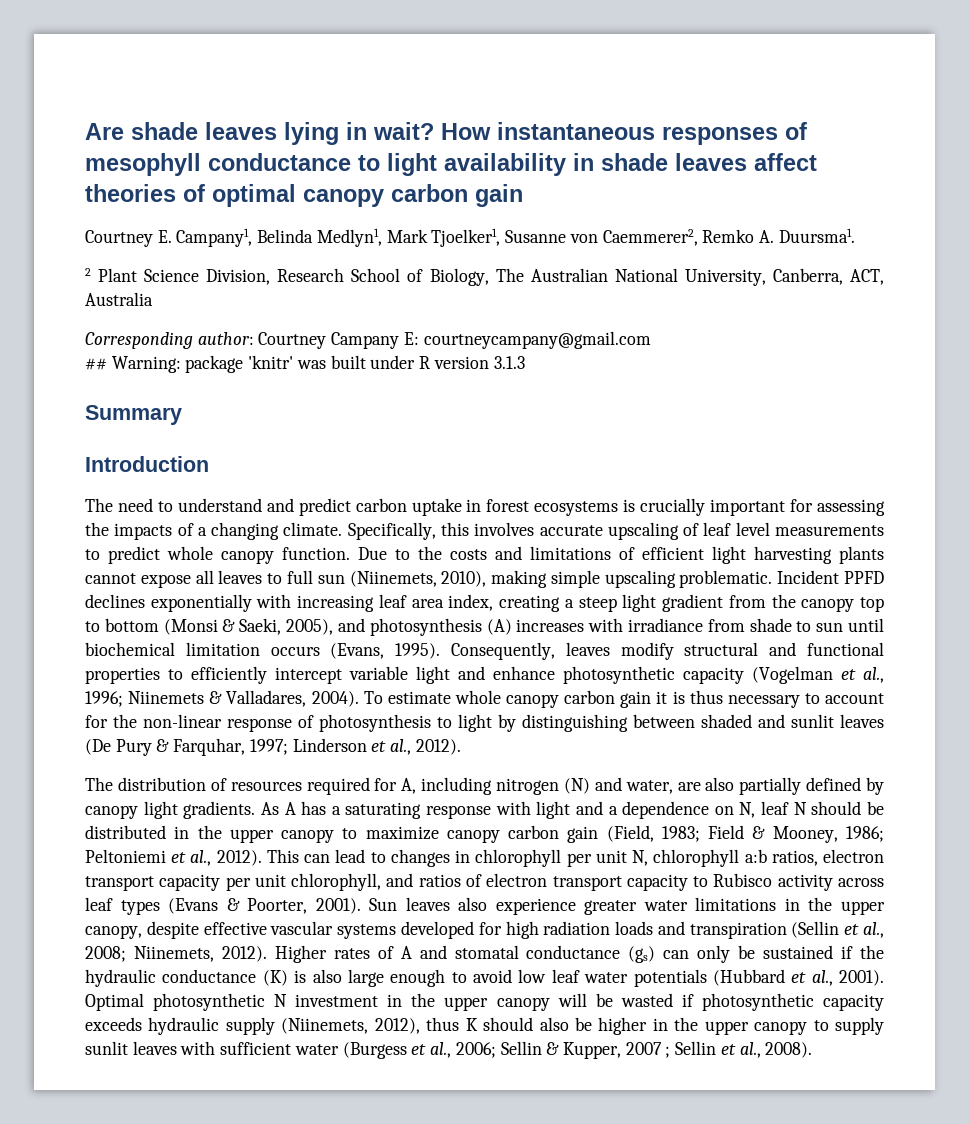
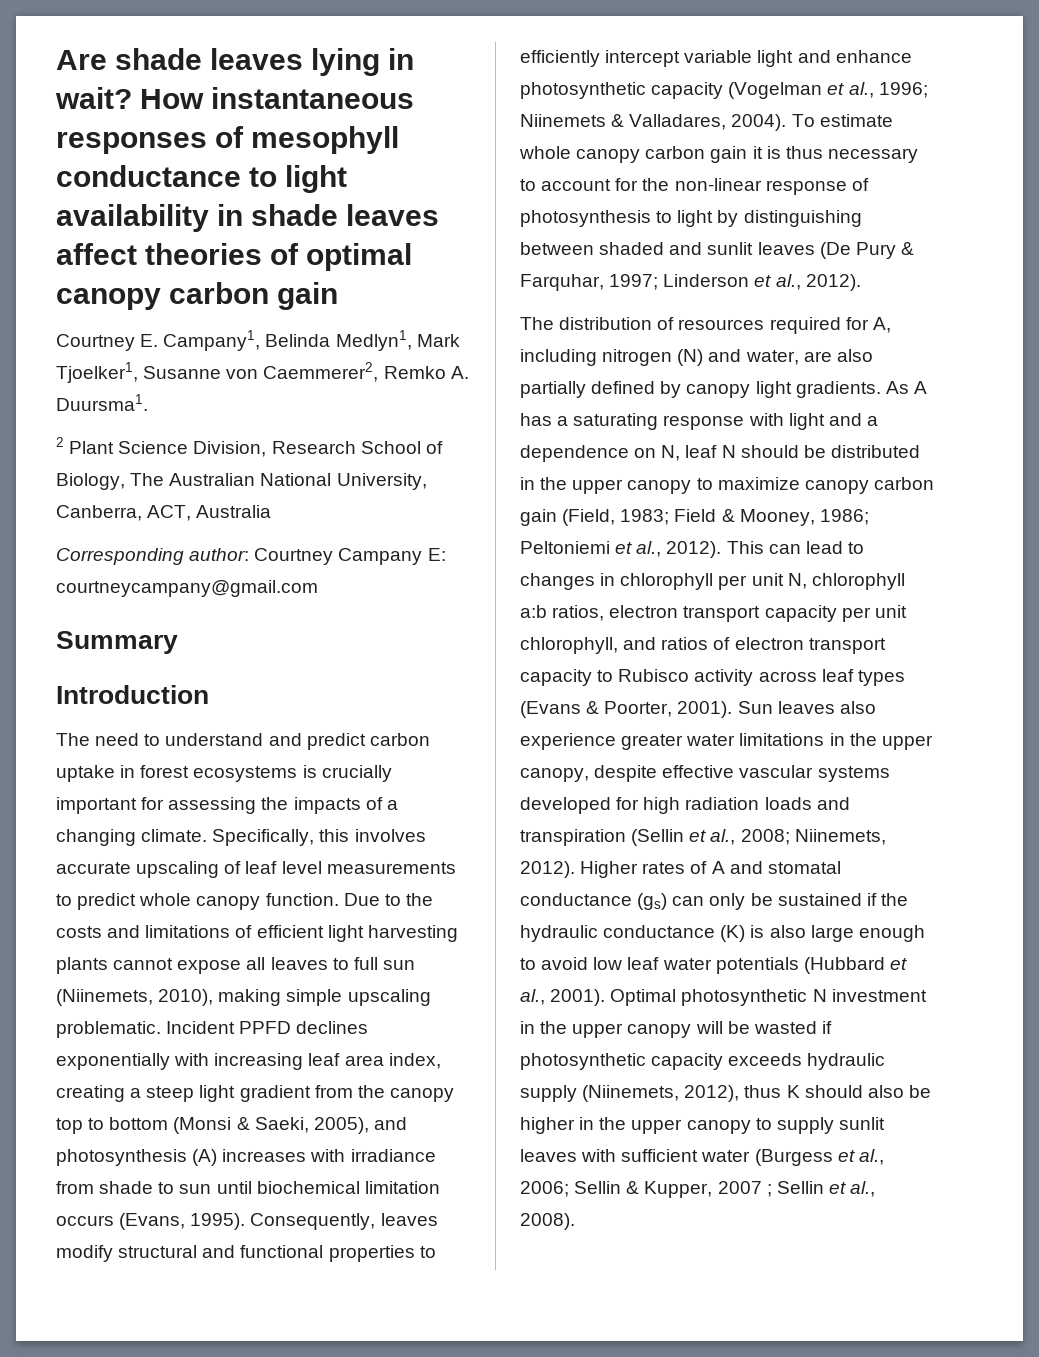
- ## Warning: package 'knitr' was built under R version 3.1.3

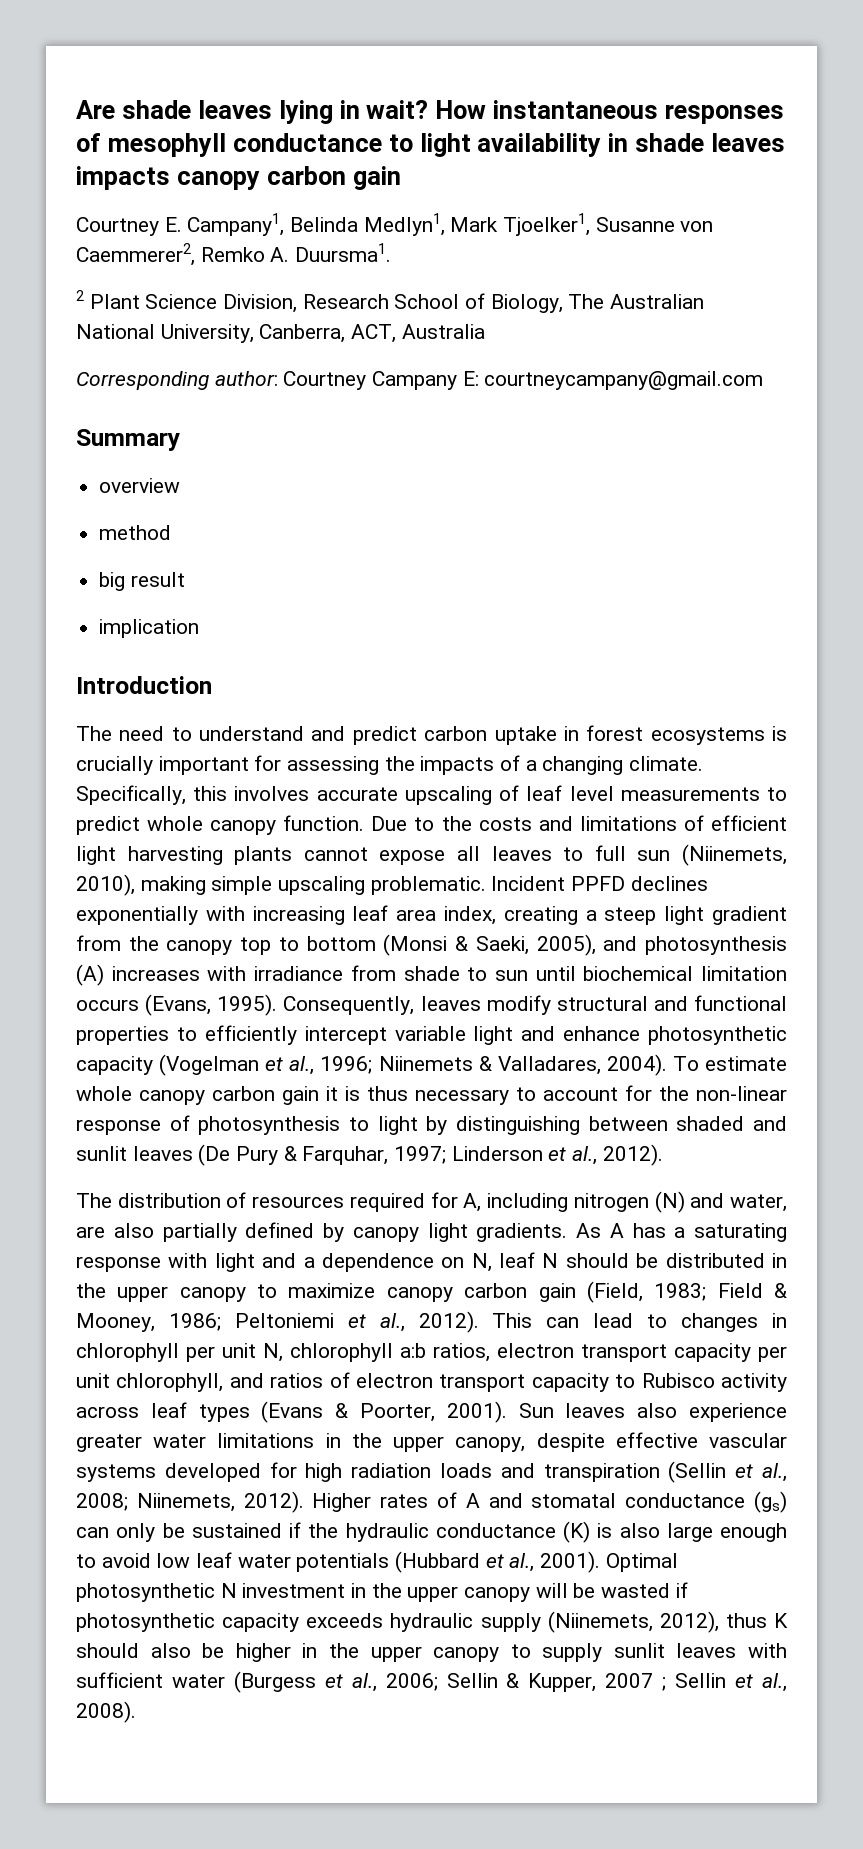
- How instantaneous responses of mesophyll conductance to light availability in shade leaves affect theories of optimal canopy carbon gain
+ How instantaneous responses of mesophyll conductance to light availability in shade leaves impacts canopy carbon gain
+ overview
+ method
+ big result
+ implication

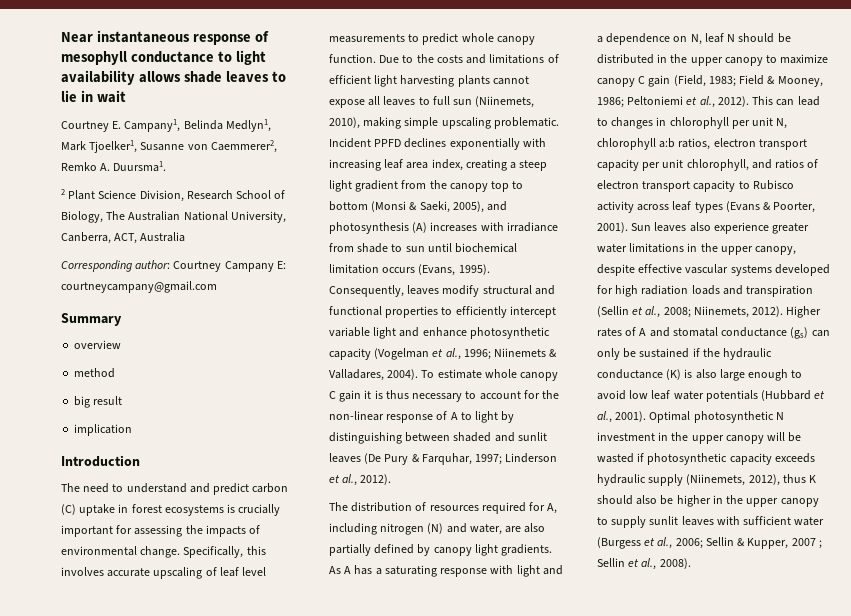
- Are shade leaves lying in wait? How instantaneous responses of mesophyll conductance to light availability in shade leaves impacts canopy carbon gain
+ Near instantaneous response of mesophyll conductance to light availability allows shade leaves to lie in wait
- The need to understand and predict carbon uptake in forest ecosystems is crucially important for assessing the impacts of a changing climate.
+ The need to understand and predict carbon (C) uptake in forest ecosystems is crucially important for assessing the impacts of environmental change.
- To estimate whole canopy carbon gain it is thus necessary to account for the non-linear response of photosynthesis to light by distinguishing between shaded and sunlit leaves (De Pury & Farquhar, 1997; Linderson et al., 2012).
+ To estimate whole canopy C gain it is thus necessary to account for the non-linear response of A to light by distinguishing between shaded and sunlit leaves (De Pury & Farquhar, 1997; Linderson et al., 2012).
- As A has a saturating response with light and a dependence on N, leaf N should be distributed in the upper canopy to maximize canopy carbon gain (Field, 1983; Field & Mooney, 1986; Peltoniemi et al., 2012).
+ As A has a saturating response with light and a dependence on N, leaf N should be distributed in the upper canopy to maximize canopy C gain (Field, 1983; Field & Mooney, 1986; Peltoniemi et al., 2012).

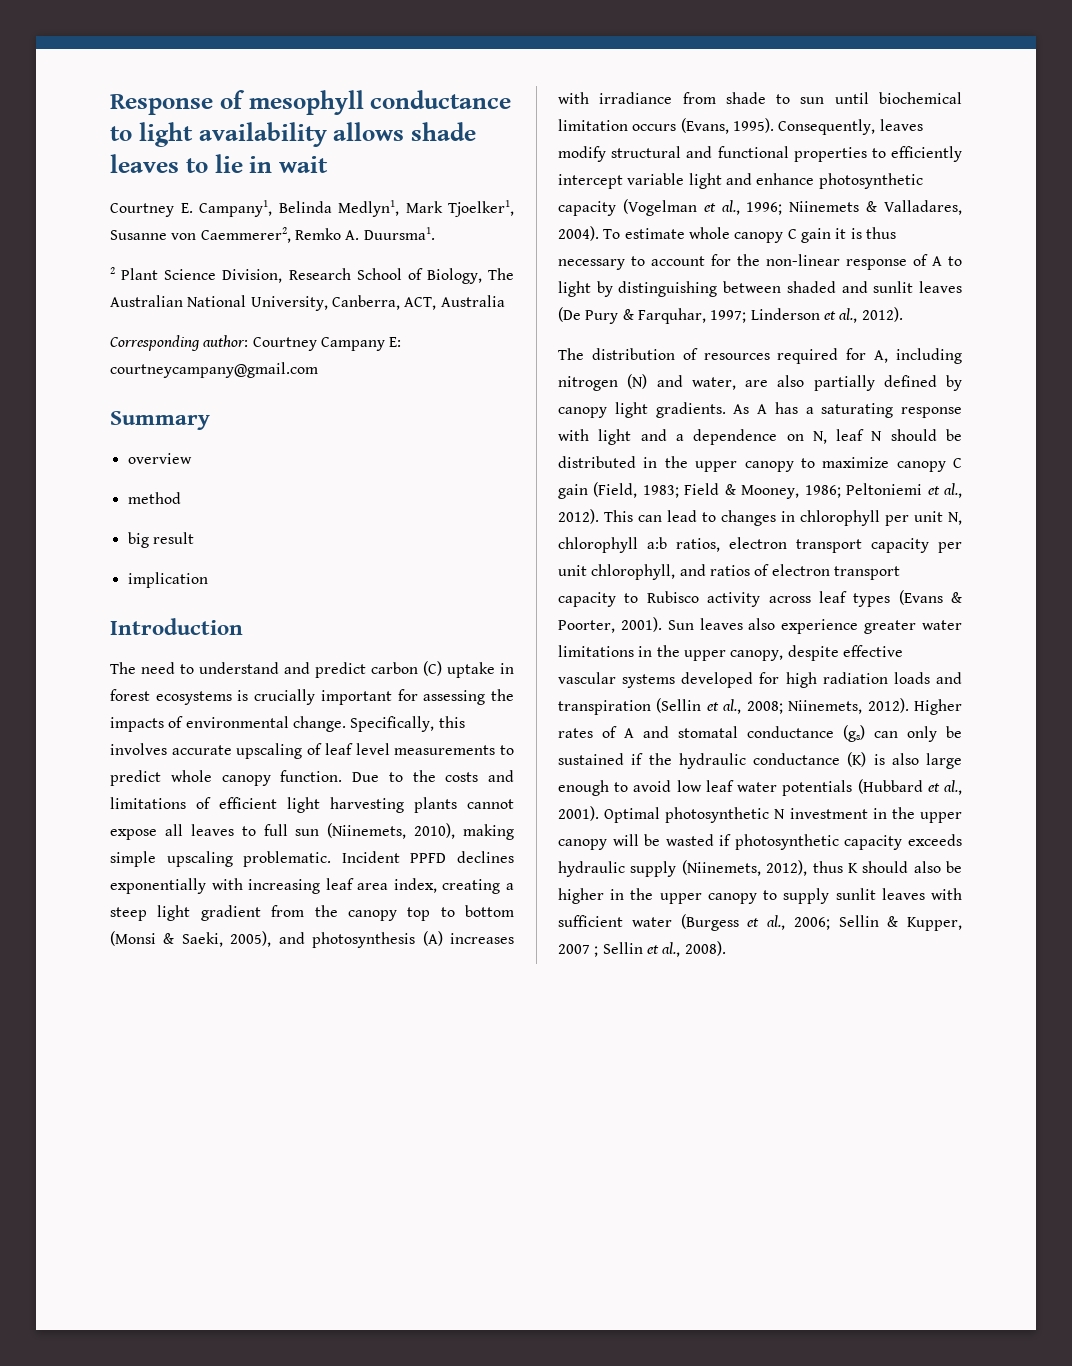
- Near instantaneous response of mesophyll conductance to light availability allows shade leaves to lie in wait
+ Response of mesophyll conductance to light availability allows shade leaves to lie in wait

